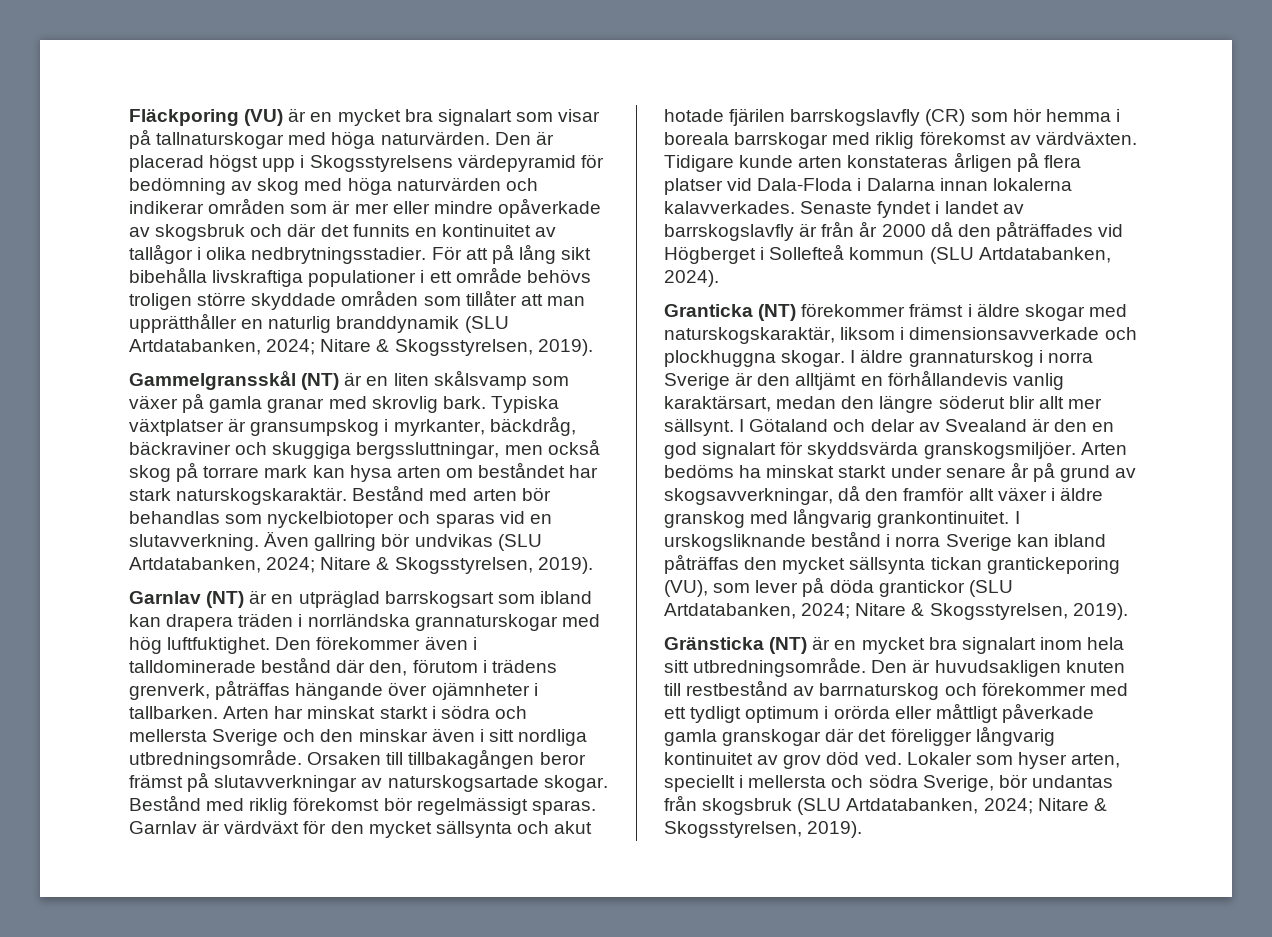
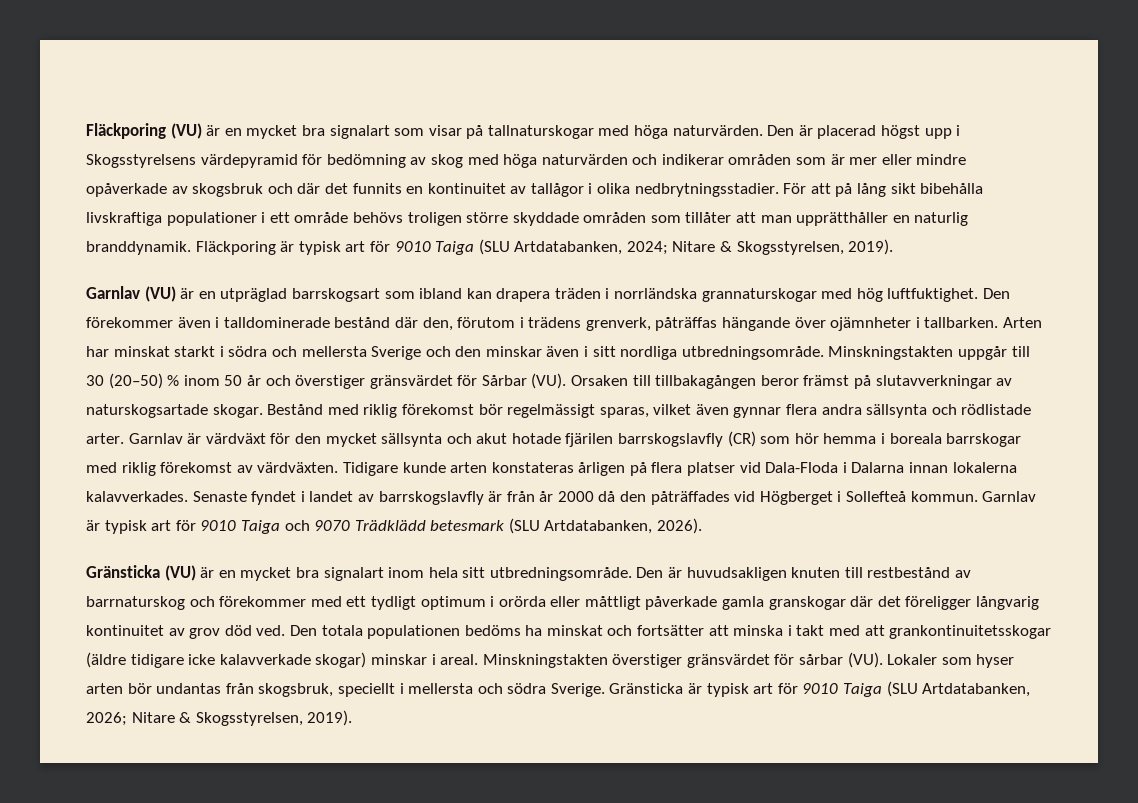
- För att på lång sikt bibehålla livskraftiga populationer i ett område behövs troligen större skyddade områden som tillåter att man upprätthåller en naturlig branddynamik (SLU Artdatabanken, 2024; Nitare & Skogsstyrelsen, 2019).
- Gammelgransskål (NT) är en liten skålsvamp som växer på gamla granar med skrovlig bark. Typiska växtplatser är gransumpskog i myrkanter, bäckdråg, bäckraviner och skuggiga bergssluttningar, men också skog på torrare mark kan hysa arten om beståndet har stark naturskogskaraktär. Bestånd med arten bör behandlas som nyckelbiotoper och sparas vid en slutavverkning. Även gallring bör undvikas (SLU Artdatabanken, 2024; Nitare & Skogsstyrelsen, 2019).
+ För att på lång sikt bibehålla livskraftiga populationer i ett område behövs troligen större skyddade områden som tillåter att man upprätthåller en naturlig branddynamik. Fläckporing är typisk art för 9010 Taiga (SLU Artdatabanken, 2024; Nitare & Skogsstyrelsen, 2019).
- Garnlav (NT) är en utpräglad barrskogsart som ibland kan drapera träden i norrländska grannaturskogar med hög luftfuktighet.
+ Garnlav (VU) är en utpräglad barrskogsart som ibland kan drapera träden i norrländska grannaturskogar med hög luftfuktighet.
- Orsaken till tillbakagången beror främst på slutavverkningar av naturskogsartade skogar.
+ Minskningstakten uppgår till 30 (20–50) % inom 50 år och överstiger gränsvärdet för Sårbar (VU). Orsaken till tillbakagången beror främst på slutavverkningar av naturskogsartade skogar.
- Bestånd med riklig förekomst bör regelmässigt sparas.
+ Bestånd med riklig förekomst bör regelmässigt sparas, vilket även gynnar flera andra sällsynta och rödlistade arter.
- Senaste fyndet i landet av barrskogslavfly är från år 2000 då den påträffades vid Högberget i Sollefteå kommun (SLU Artdatabanken, 2024).
- Granticka (NT) förekommer främst i äldre skogar med naturskogskaraktär, liksom i dimensionsavverkade och plockhuggna skogar. I äldre grannaturskog i norra Sverige är den alltjämt en förhållandevis vanlig karaktärsart, medan den längre söderut blir allt mer sällsynt. I Götaland och delar av Svealand är den en god signalart för skyddsvärda granskogsmiljöer. Arten bedöms ha minskat starkt under senare år på grund av skogsavverkningar, då den framför allt växer i äldre granskog med långvarig grankontinuitet. I urskogsliknande bestånd i norra Sverige kan ibland påträffas den mycket sällsynta tickan grantickeporing (VU), som lever på döda grantickor (SLU Artdatabanken, 2024; Nitare & Skogsstyrelsen, 2019).
- Gränsticka (NT) är en mycket bra signalart inom hela sitt utbredningsområde.
+ Senaste fyndet i landet av barrskogslavfly är från år 2000 då den påträffades vid Högberget i Sollefteå kommun. Garnlav är typisk art för 9010 Taiga och 9070 Trädklädd betesmark (SLU Artdatabanken, 2026).
+ Gränsticka (VU) är en mycket bra signalart inom hela sitt utbredningsområde.
- Lokaler som hyser arten, speciellt i mellersta och södra Sverige, bör undantas från skogsbruk (SLU Artdatabanken, 2024; Nitare & Skogsstyrelsen, 2019).
+ Den totala populationen bedöms ha minskat och fortsätter att minska i takt med att grankontinuitetsskogar (äldre tidigare icke kalavverkade skogar) minskar i areal. Minskningstakten överstiger gränsvärdet för sårbar (VU). Lokaler som hyser arten bör undantas från skogsbruk, speciellt i mellersta och södra Sverige. Gränsticka är typisk art för 9010 Taiga (SLU Artdatabanken, 2026; Nitare & Skogsstyrelsen, 2019).

